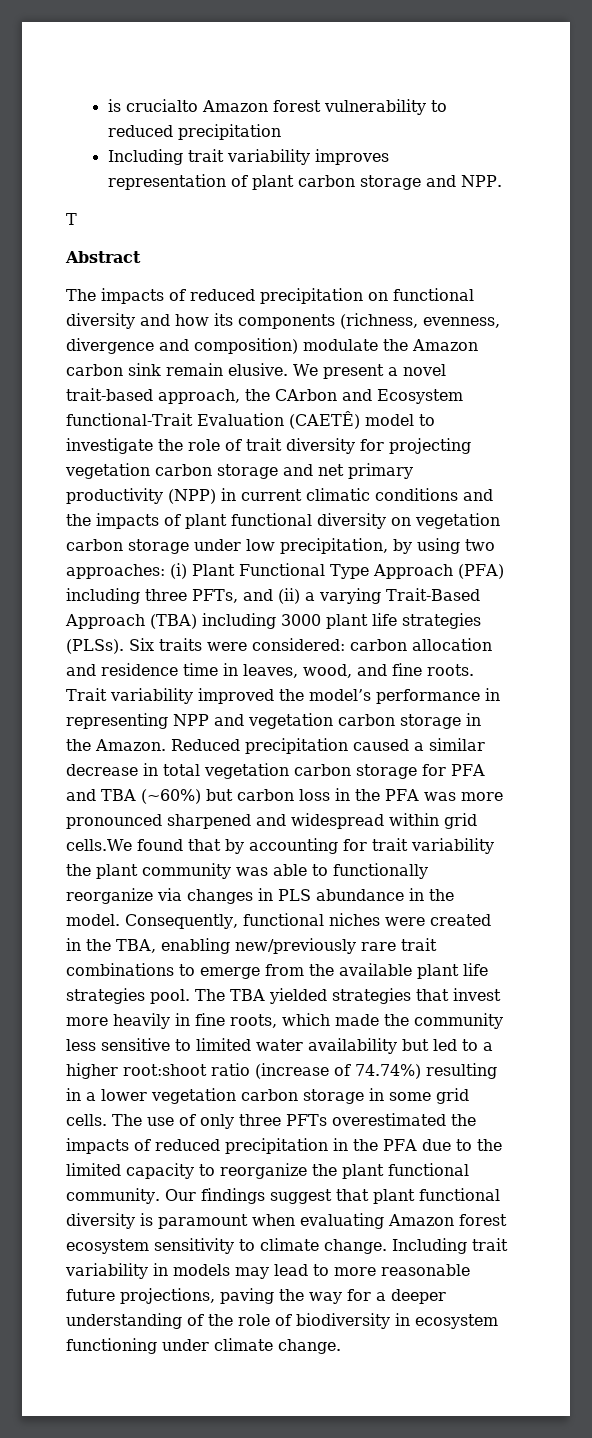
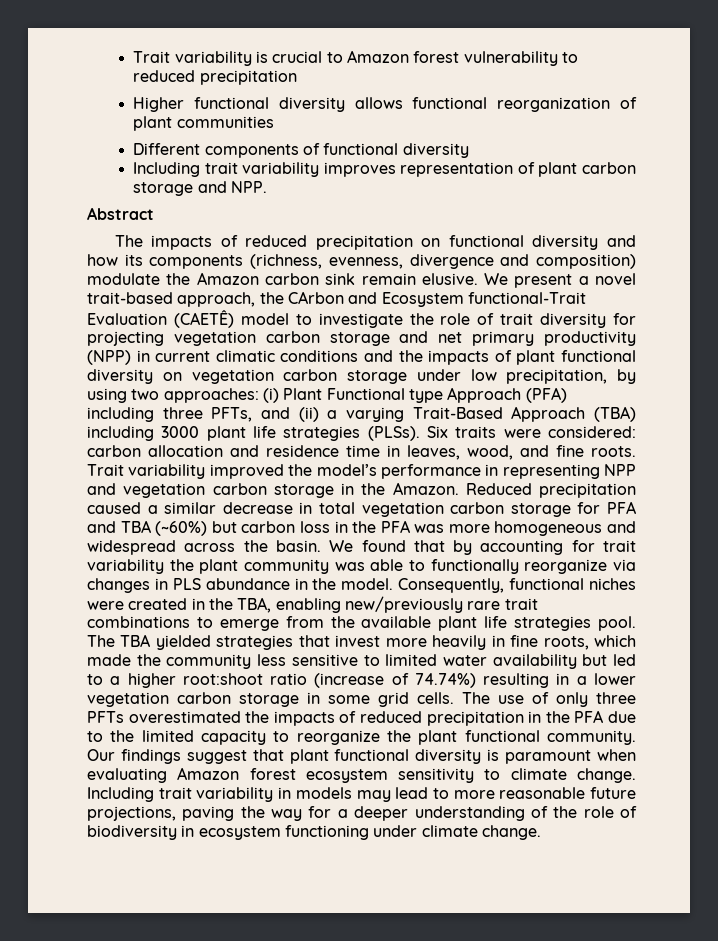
- is crucialto Amazon forest vulnerability to reduced precipitation
+ Trait variability is crucial to Amazon forest vulnerability to reduced precipitation
+ Higher functional diversity allows functional reorganization of plant communities
+ Different components of functional diversity
- T
- (i) Plant Functional Type Approach (PFA) including three PFTs, and (ii) a varying Trait-Based Approach (TBA) including 3000 plant life strategies (PLSs).
+ (i) Plant Functional type Approach (PFA) including three PFTs, and (ii) a varying Trait-Based Approach (TBA) including 3000 plant life strategies (PLSs).
- Reduced precipitation caused a similar decrease in total vegetation carbon storage for PFA and TBA (~60%) but carbon loss in the PFA was more pronounced sharpened and widespread within grid cells.We found that by accounting for trait variability the plant community was able to functionally reorganize via changes in PLS abundance in the model.
+ Reduced precipitation caused a similar decrease in total vegetation carbon storage for PFA and TBA (~60%) but carbon loss in the PFA was more homogeneous and widespread across the basin. We found that by accounting for trait variability the plant community was able to functionally reorganize via changes in PLS abundance in the model.

